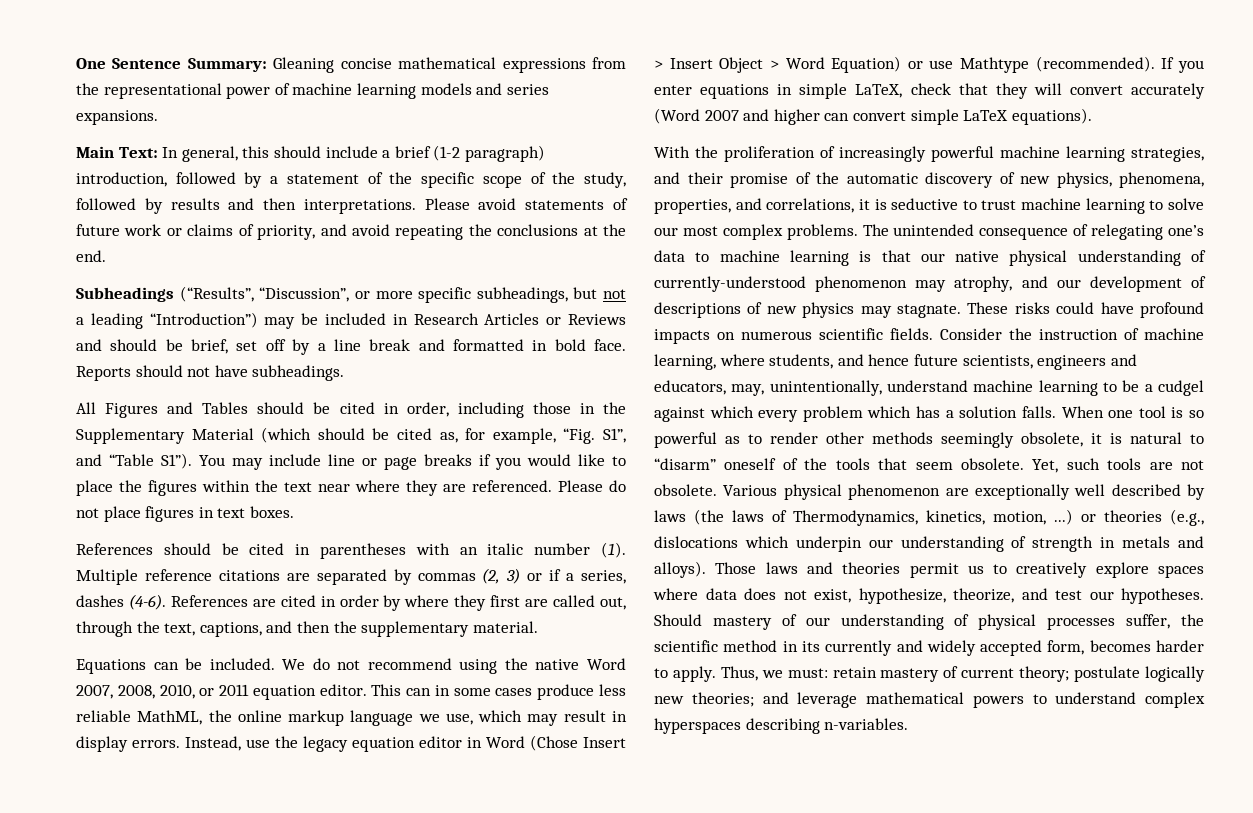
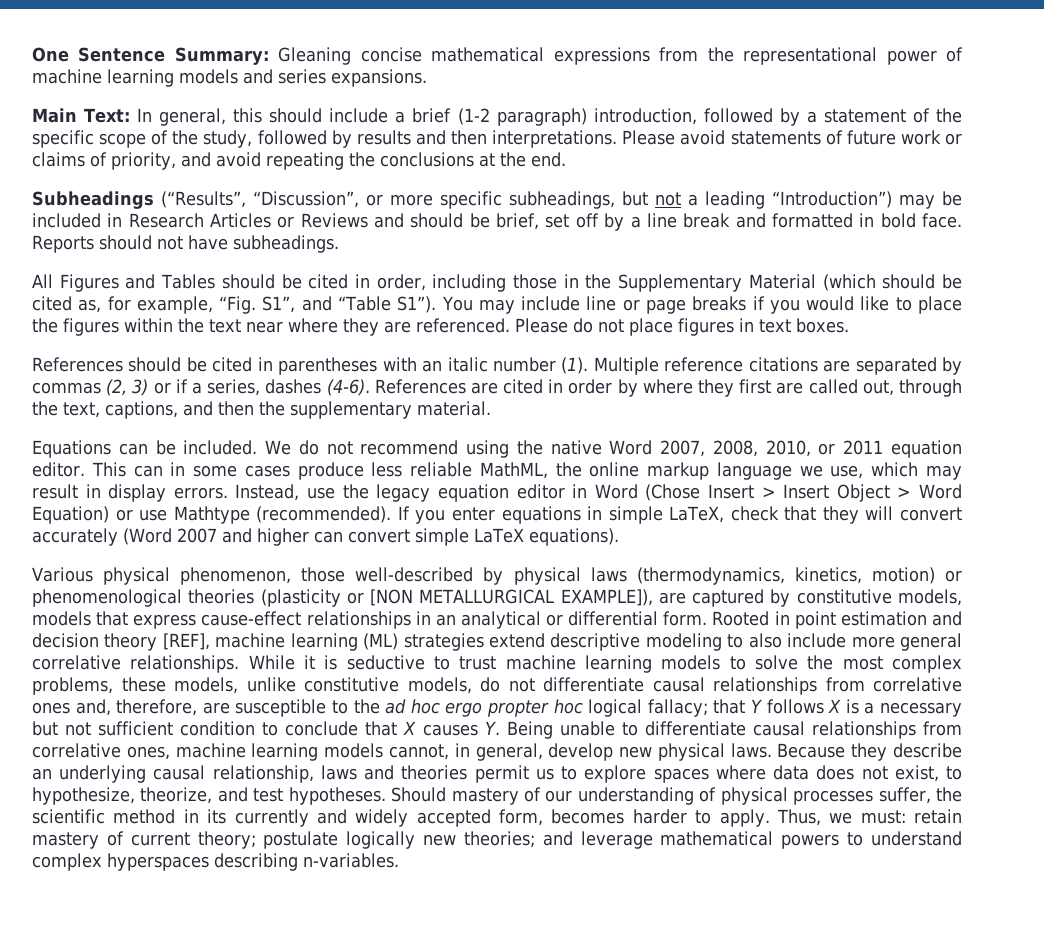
- With the proliferation of increasingly powerful machine learning strategies, and their promise of the automatic discovery of new physics, phenomena, properties, and correlations, it is seductive to trust machine learning to solve our most complex problems. The unintended consequence of relegating one’s data to machine learning is that our native physical understanding of currently-understood phenomenon may atrophy, and our development of descriptions of new physics may stagnate. These risks could have profound impacts on numerous scientific fields. Consider the instruction of machine learning, where students, and hence future scientists, engineers and educators, may, unintentionally, understand machine learning to be a cudgel against which every problem which has a solution falls. When one tool is so powerful as to render other methods seemingly obsolete, it is natural to “disarm” oneself of the tools that seem obsolete. Yet, such tools are not obsolete. Various physical phenomenon are exceptionally well described by laws (the laws of Thermodynamics, kinetics, motion, ...) or theories (e.g., dislocations which underpin our understanding of strength in metals and alloys). Those laws and theories permit us to creatively explore spaces where data does not exist, hypothesize, theorize, and test our hypotheses.
+ Various physical phenomenon, those well-described by physical laws (thermodynamics, kinetics, motion) or phenomenological theories (plasticity or [NON METALLURGICAL EXAMPLE]), are captured by constitutive models, models that express cause-effect relationships in an analytical or differential form. Rooted in point estimation and decision theory [REF], machine learning (ML) strategies extend descriptive modeling to also include more general correlative relationships. While it is seductive to trust machine learning models to solve the most complex problems, these models, unlike constitutive models, do not differentiate causal relationships from correlative ones and, therefore, are susceptible to the ad hoc ergo propter hoc logical fallacy; that Y follows X is a necessary but not sufficient condition to conclude that X causes Y. Being unable to differentiate causal relationships from correlative ones, machine learning models cannot, in general, develop new physical laws. Because they describe an underlying causal relationship, laws and theories permit us to explore spaces where data does not exist, to hypothesize, theorize, and test hypotheses.

